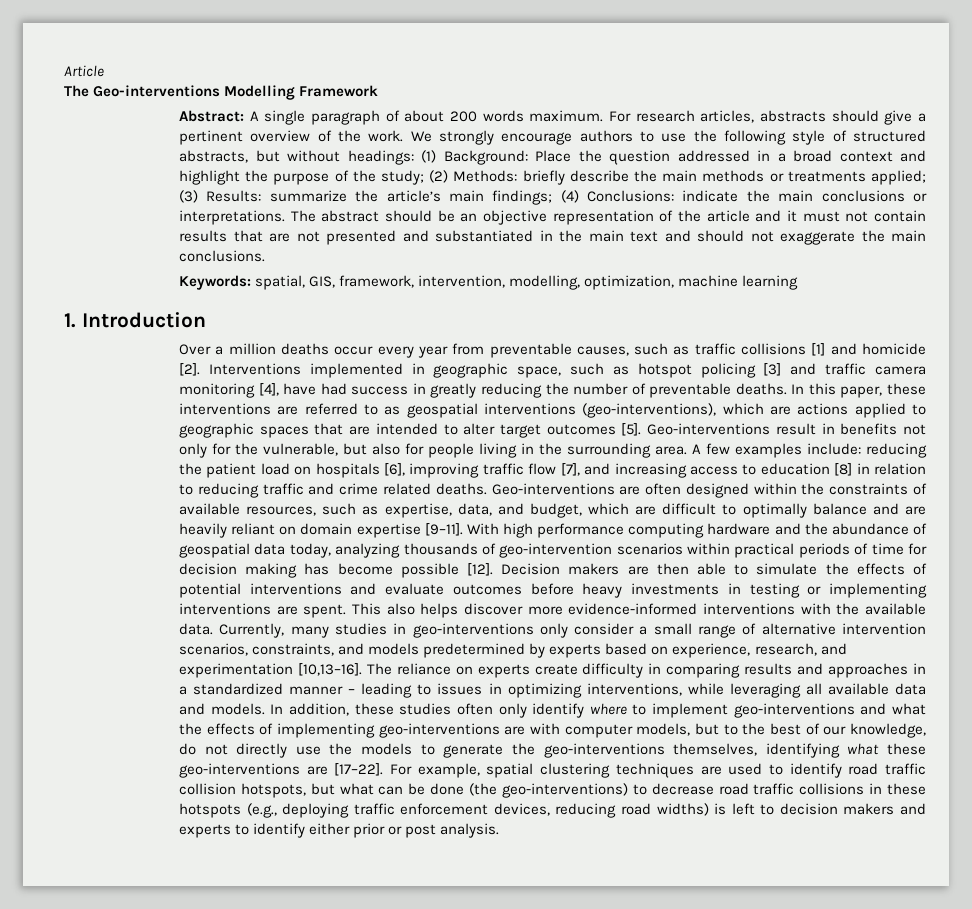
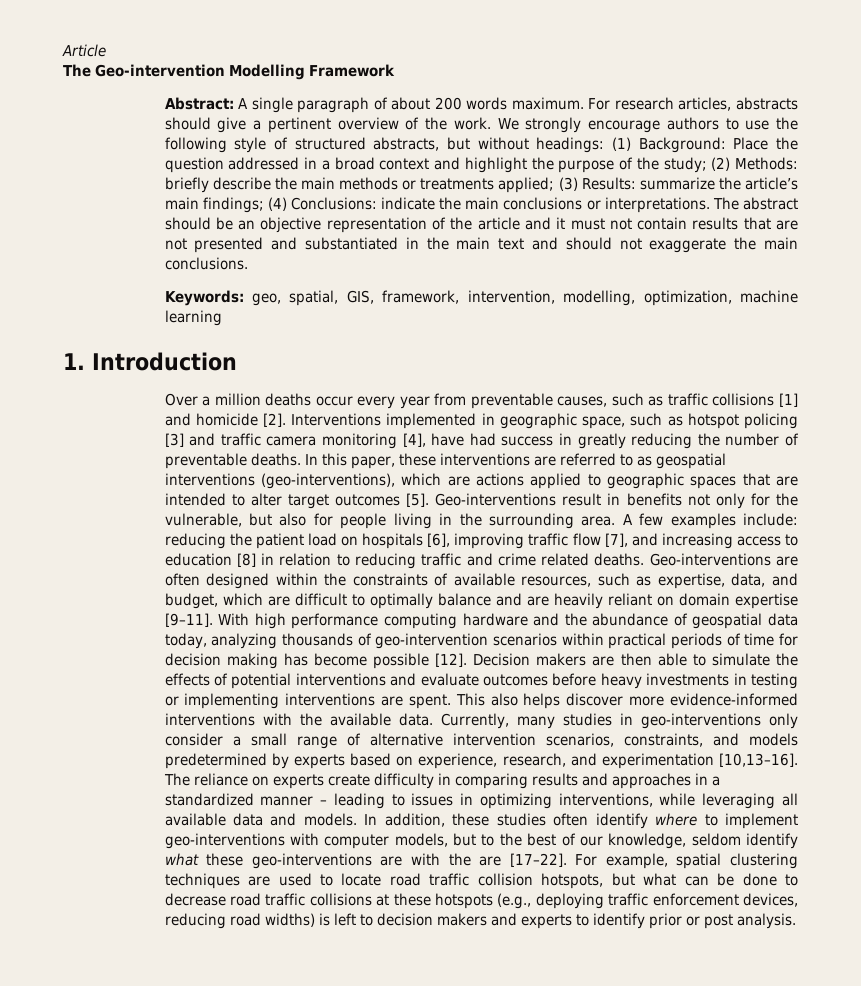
- The Geo-interventions Modelling Framework
+ The Geo-intervention Modelling Framework
- Keywords: spatial, GIS, framework, intervention, modelling, optimization, machine learning
+ Keywords: geo, spatial, GIS, framework, intervention, modelling, optimization, machine learning
- In addition, these studies often only identify where to implement geo-interventions and what the effects of implementing geo-interventions are with computer models, but to the best of our knowledge, do not directly use the models to generate the geo-interventions themselves, identifying what these geo-interventions are [17–22].
+ In addition, these studies often identify where to implement geo-interventions with computer models, but to the best of our knowledge, seldom identify what these geo-interventions are with the are [17–22].
- For example, spatial clustering techniques are used to identify road traffic collision hotspots, but what can be done (the geo-interventions) to decrease road traffic collisions in these hotspots (e.g., deploying traffic enforcement devices, reducing road widths) is left to decision makers and experts to identify either prior or post analysis.
+ For example, spatial clustering techniques are used to locate road traffic collision hotspots, but what can be done to decrease road traffic collisions at these hotspots (e.g., deploying traffic enforcement devices, reducing road widths) is left to decision makers and experts to identify prior or post analysis.

